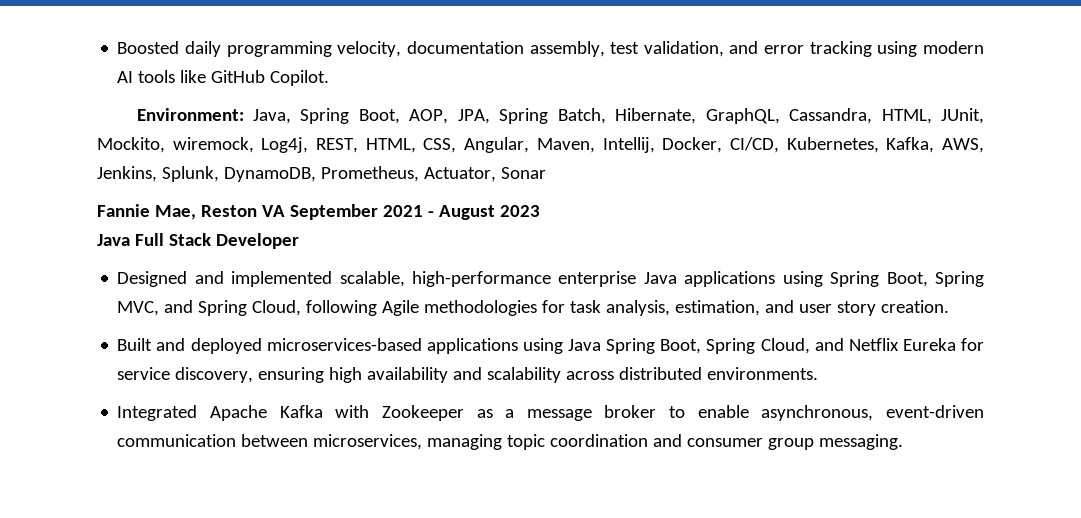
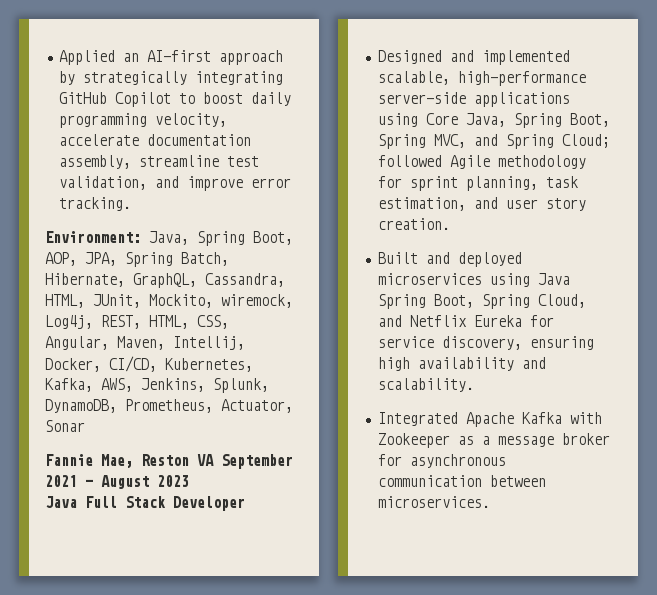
- Boosted daily programming velocity, documentation assembly, test validation, and error tracking using modern AI tools like GitHub Copilot.
+ Applied an AI-first approach by strategically integrating GitHub Copilot to boost daily programming velocity, accelerate documentation assembly, streamline test validation, and improve error tracking.
- Designed and implemented scalable, high-performance enterprise Java applications using Spring Boot, Spring MVC, and Spring Cloud, following Agile methodologies for task analysis, estimation, and user story creation.
+ Designed and implemented scalable, high-performance server-side applications using Core Java, Spring Boot, Spring MVC, and Spring Cloud; followed Agile methodology for sprint planning, task estimation, and user story creation.
- Built and deployed microservices-based applications using Java Spring Boot, Spring Cloud, and Netflix Eureka for service discovery, ensuring high availability and scalability across distributed environments.
+ Built and deployed microservices using Java Spring Boot, Spring Cloud, and Netflix Eureka for service discovery, ensuring high availability and scalability.
- Integrated Apache Kafka with Zookeeper as a message broker to enable asynchronous, event-driven communication between microservices, managing topic coordination and consumer group messaging.
+ Integrated Apache Kafka with Zookeeper as a message broker for asynchronous communication between microservices.

